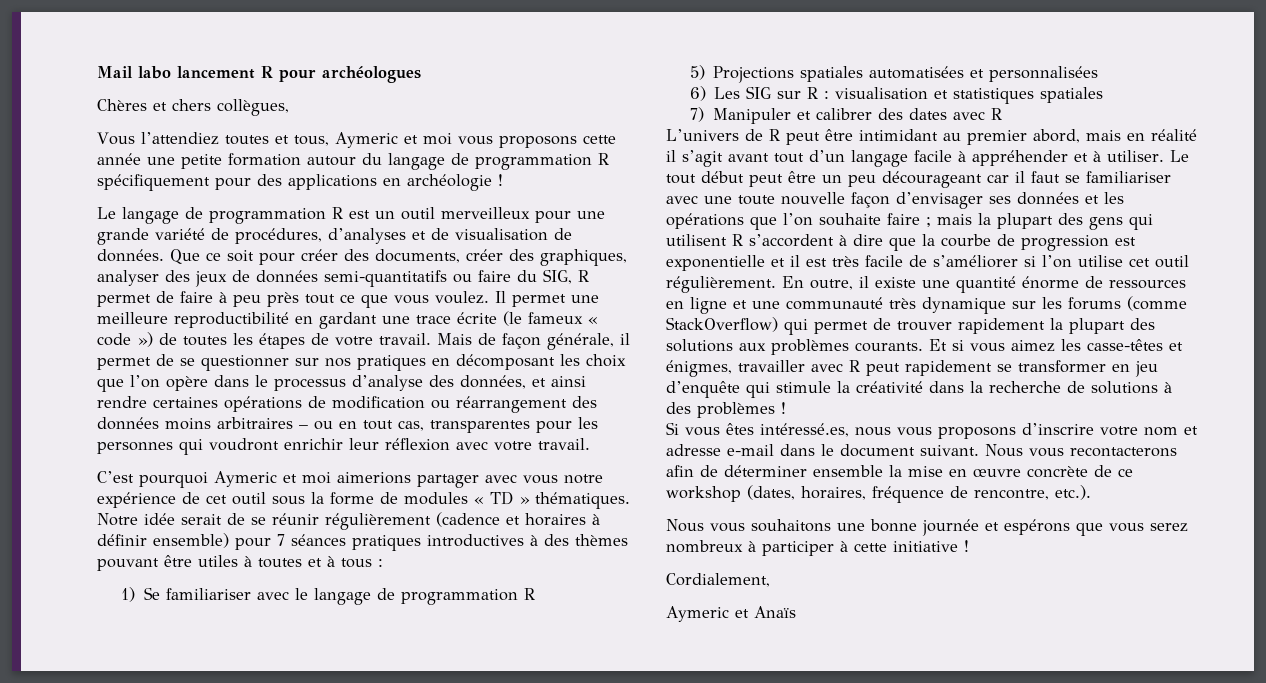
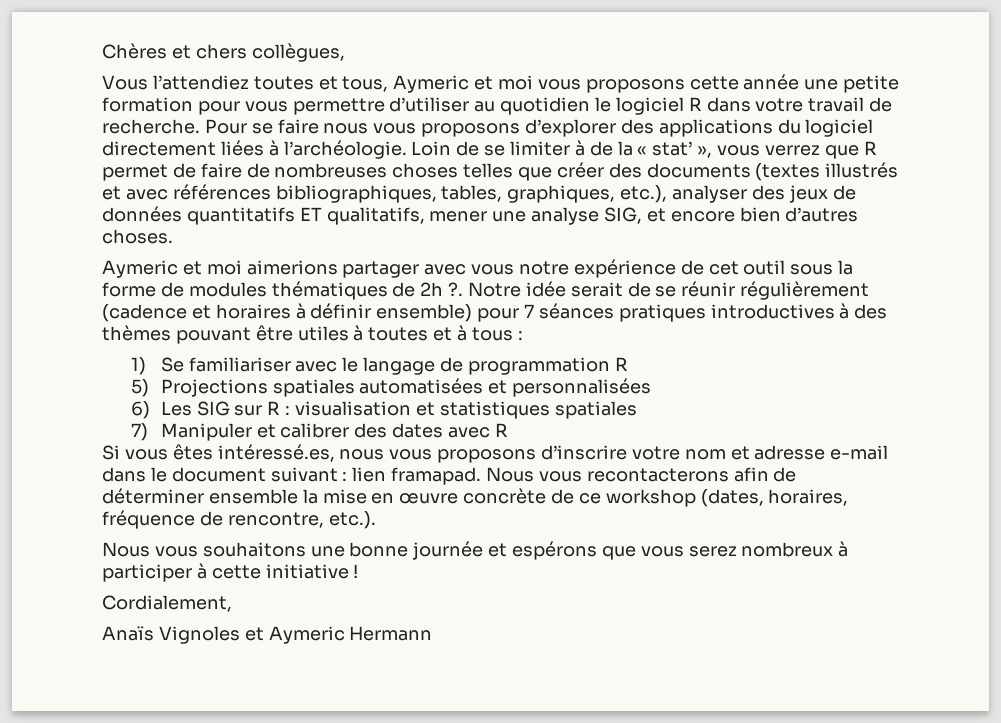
- Mail labo lancement R pour archéologues
- Vous l’attendiez toutes et tous, Aymeric et moi vous proposons cette année une petite formation autour du langage de programmation R spécifiquement pour des applications en archéologie !
- Le langage de programmation R est un outil merveilleux pour une grande variété de procédures, d’analyses et de visualisation de données. Que ce soit pour créer des documents, créer des graphiques, analyser des jeux de données semi-quantitatifs ou faire du SIG, R permet de faire à peu près tout ce que vous voulez. Il permet une meilleure reproductibilité en gardant une trace écrite (le fameux « code ») de toutes les étapes de votre travail. Mais de façon générale, il permet de se questionner sur nos pratiques en décomposant les choix que l’on opère dans le processus d’analyse des données, et ainsi rendre certaines opérations de modification ou réarrangement des données moins arbitraires – ou en tout cas, transparentes pour les personnes qui voudront enrichir leur réflexion avec votre travail.
- C’est pourquoi Aymeric et moi aimerions partager avec vous notre expérience de cet outil sous la forme de modules « TD » thématiques.
+ Vous l’attendiez toutes et tous, Aymeric et moi vous proposons cette année une petite formation pour vous permettre d’utiliser au quotidien le logiciel R dans votre travail de recherche. Pour se faire nous vous proposons d’explorer des applications du logiciel directement liées à l’archéologie. Loin de se limiter à de la « stat’ », vous verrez que R permet de faire de nombreuses choses telles que créer des documents (textes illustrés et avec références bibliographiques, tables, graphiques, etc.), analyser des jeux de données quantitatifs ET qualitatifs, mener une analyse SIG, et encore bien d’autres choses.
+ Aymeric et moi aimerions partager avec vous notre expérience de cet outil sous la forme de modules thématiques de 2h ?.
- L’univers de R peut être intimidant au premier abord, mais en réalité il s’agit avant tout d’un langage facile à appréhender et à utiliser. Le tout début peut être un peu décourageant car il faut se familiariser avec une toute nouvelle façon d’envisager ses données et les opérations que l’on souhaite faire ; mais la plupart des gens qui utilisent R s’accordent à dire que la courbe de progression est exponentielle et il est très facile de s’améliorer si l’on utilise cet outil régulièrement. En outre, il existe une quantité énorme de ressources en ligne et une communauté très dynamique sur les forums (comme StackOverflow) qui permet de trouver rapidement la plupart des solutions aux problèmes courants. Et si vous aimez les casse-têtes et énigmes, travailler avec R peut rapidement se transformer en jeu d’enquête qui stimule la créativité dans la recherche de solutions à des problèmes !
- Si vous êtes intéressé.es, nous vous proposons d’inscrire votre nom et adresse e-mail dans le document suivant.
+ Si vous êtes intéressé.es, nous vous proposons d’inscrire votre nom et adresse e-mail dans le document suivant : lien framapad.
- Aymeric et Anaïs
+ Anaïs Vignoles et Aymeric Hermann

